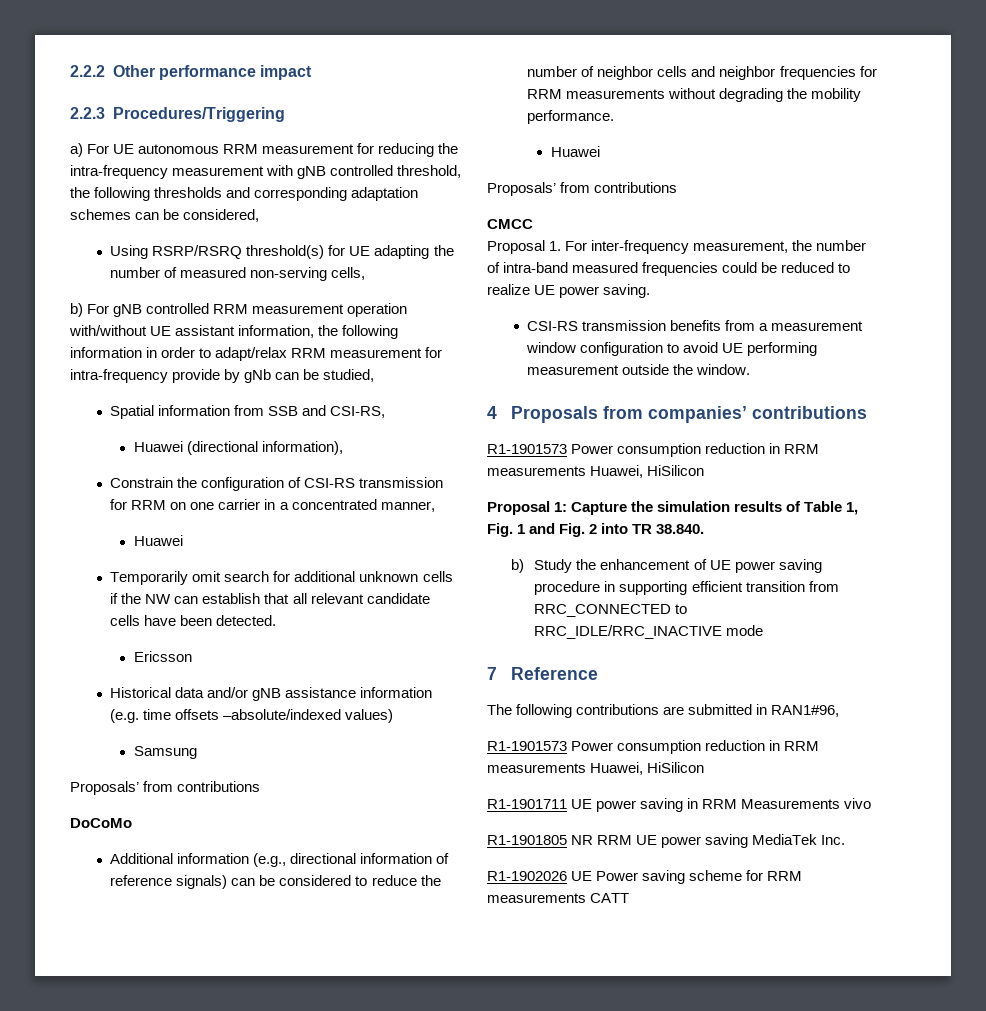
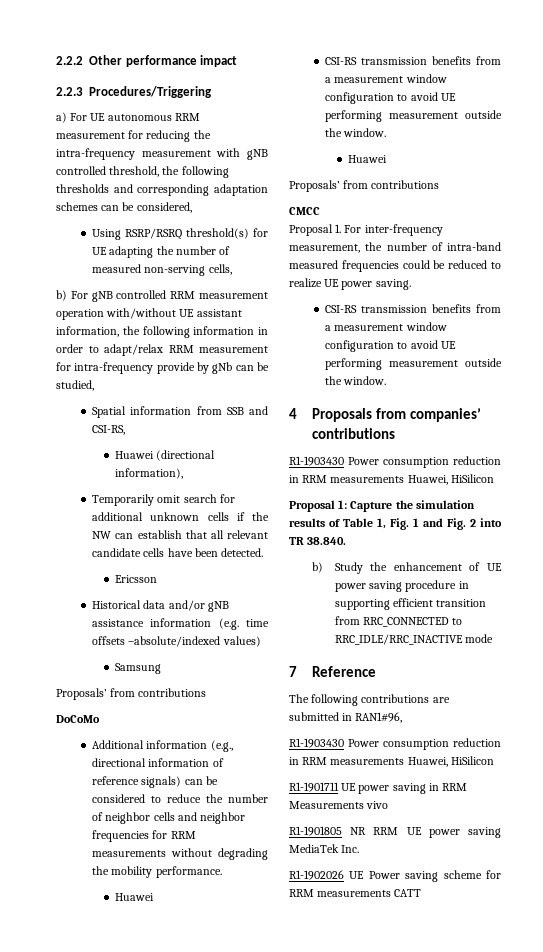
- Constrain the configuration of CSI-RS transmission for RRM on one carrier in a concentrated manner,
- Huawei
  Additional information (e.g., directional information of reference signals) can be considered to reduce the number of neighbor cells and neighbor frequencies for RRM measurements without degrading the mobility performance.
+ Huawei
+ CSI-RS transmission benefits from a measurement window configuration to avoid UE performing measurement outside the window.
  4 Proposals from companies’ contributions
- R1-1901573 Power consumption reduction in RRM measurements Huawei, HiSilicon
+ R1-1903430 Power consumption reduction in RRM measurements Huawei, HiSilicon
  The following contributions are submitted in RAN1#96,
- R1-1901573 Power consumption reduction in RRM measurements Huawei, HiSilicon
+ R1-1903430 Power consumption reduction in RRM measurements Huawei, HiSilicon

